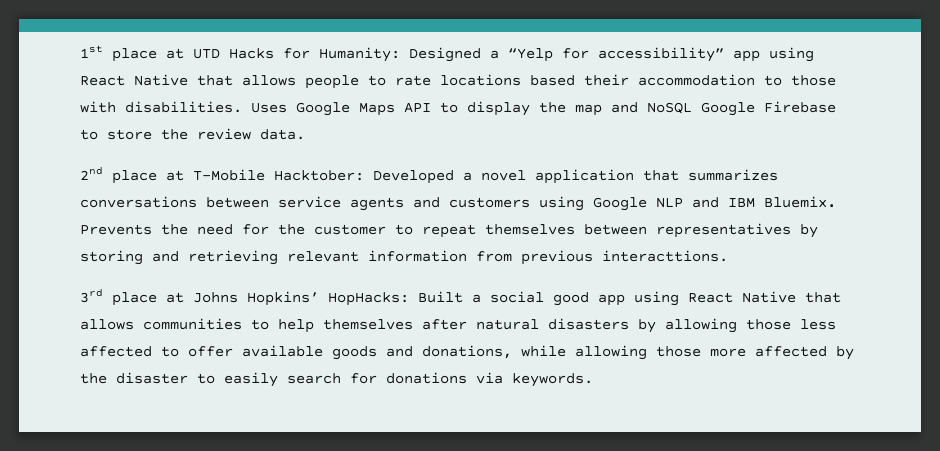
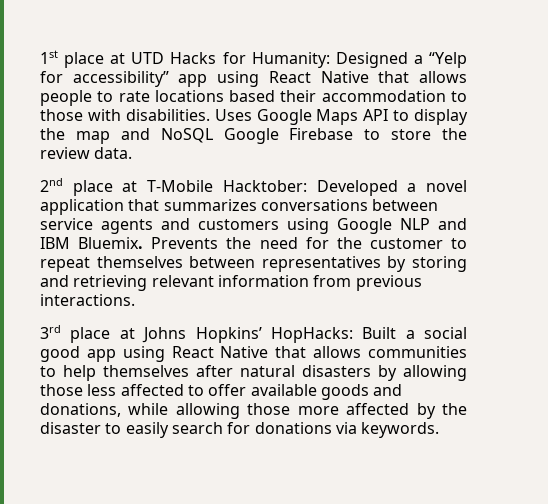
- Prevents the need for the customer to repeat themselves between representatives by storing and retrieving relevant information from previous interacttions.
+ Prevents the need for the customer to repeat themselves between representatives by storing and retrieving relevant information from previous interactions.

